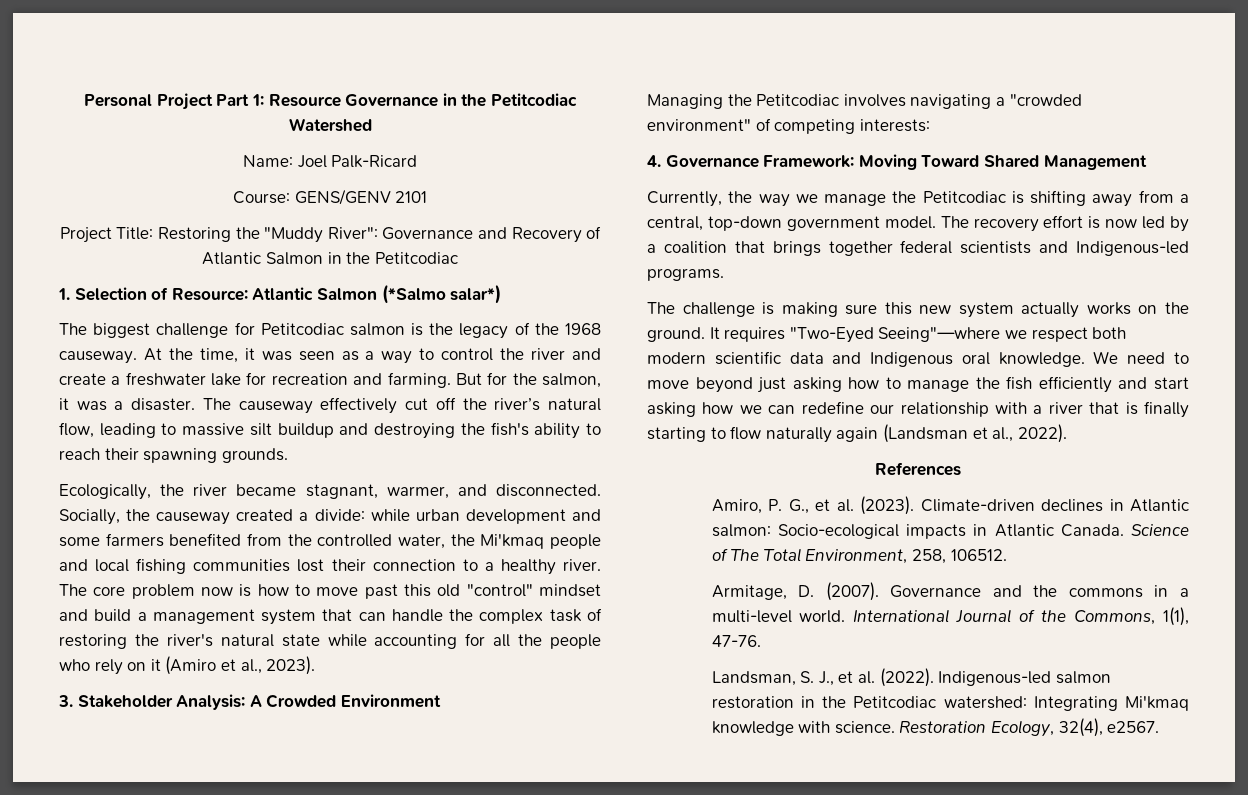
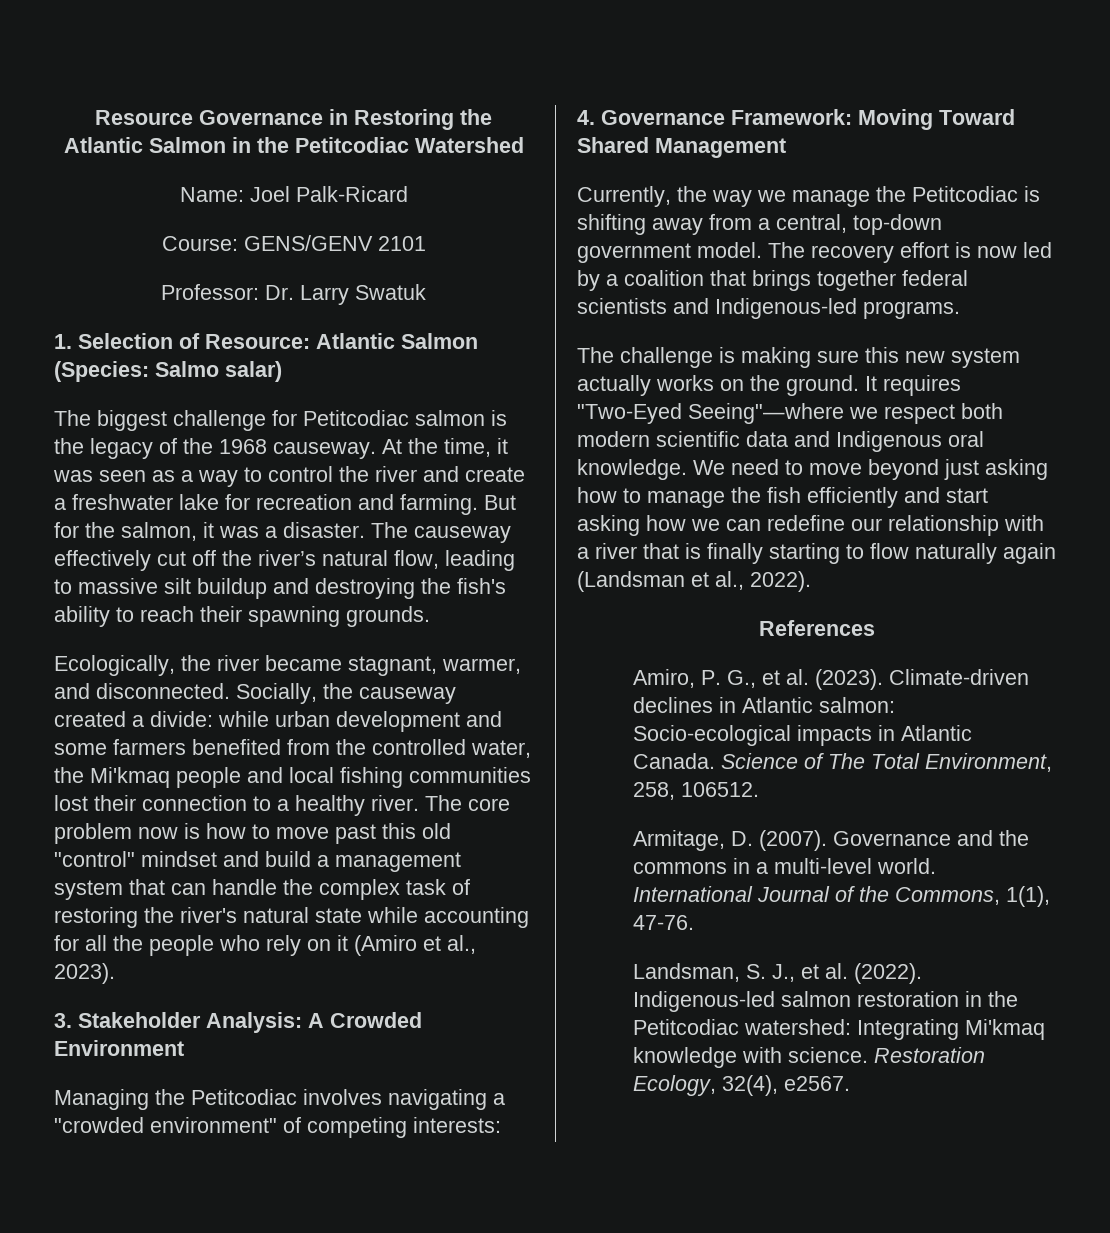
- Personal Project Part 1: Resource Governance in the Petitcodiac Watershed
+ Resource Governance in Restoring the Atlantic Salmon in the Petitcodiac Watershed
- Project Title: Restoring the "Muddy River": Governance and Recovery of Atlantic Salmon in the Petitcodiac
+ Professor: Dr. Larry Swatuk
- 1. Selection of Resource: Atlantic Salmon (*Salmo salar*)
+ 1. Selection of Resource: Atlantic Salmon (Species: Salmo salar)

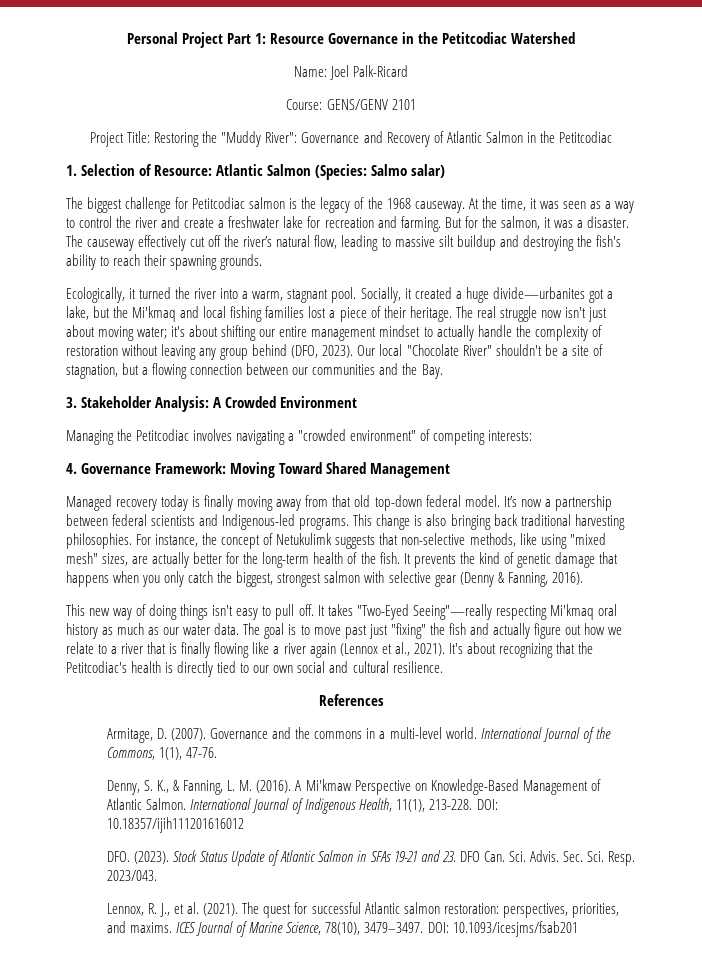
- Resource Governance in Restoring the Atlantic Salmon in the Petitcodiac Watershed
+ Personal Project Part 1: Resource Governance in the Petitcodiac Watershed
- Professor: Dr. Larry Swatuk
+ Project Title: Restoring the "Muddy River": Governance and Recovery of Atlantic Salmon in the Petitcodiac
- Ecologically, the river became stagnant, warmer, and disconnected. Socially, the causeway created a divide: while urban development and some farmers benefited from the controlled water, the Mi'kmaq people and local fishing communities lost their connection to a healthy river. The core problem now is how to move past this old "control" mindset and build a management system that can handle the complex task of restoring the river's natural state while accounting for all the people who rely on it (Amiro et al., 2023).
+ Ecologically, it turned the river into a warm, stagnant pool. Socially, it created a huge divide—urbanites got a lake, but the Mi'kmaq and local fishing families lost a piece of their heritage. The real struggle now isn't just about moving water; it's about shifting our entire management mindset to actually handle the complexity of restoration without leaving any group behind (DFO, 2023). Our local "Chocolate River" shouldn't be a site of stagnation, but a flowing connection between our communities and the Bay.
- Currently, the way we manage the Petitcodiac is shifting away from a central, top-down government model. The recovery effort is now led by a coalition that brings together federal scientists and Indigenous-led programs.
- The challenge is making sure this new system actually works on the ground. It requires "Two-Eyed Seeing"—where we respect both modern scientific data and Indigenous oral knowledge. We need to move beyond just asking how to manage the fish efficiently and start asking how we can redefine our relationship with a river that is finally starting to flow naturally again (Landsman et al., 2022).
+ Managed recovery today is finally moving away from that old top-down federal model. It’s now a partnership between federal scientists and Indigenous-led programs. This change is also bringing back traditional harvesting philosophies. For instance, the concept of Netukulimk suggests that non-selective methods, like using "mixed mesh" sizes, are actually better for the long-term health of the fish. It prevents the kind of genetic damage that happens when you only catch the biggest, strongest salmon with selective gear (Denny & Fanning, 2016).
+ This new way of doing things isn't easy to pull off. It takes "Two-Eyed Seeing"—really respecting Mi'kmaq oral history as much as our water data. The goal is to move past just "fixing" the fish and actually figure out how we relate to a river that is finally flowing like a river again (Lennox et al., 2021). It's about recognizing that the Petitcodiac's health is directly tied to our own social and cultural resilience.
  References
- Amiro, P. G., et al. (2023). Climate-driven declines in Atlantic salmon: Socio-ecological impacts in Atlantic Canada. Science of The Total Environment, 258, 106512.
- Landsman, S. J., et al. (2022). Indigenous-led salmon restoration in the Petitcodiac watershed: Integrating Mi'kmaq knowledge with science. Restoration Ecology, 32(4), e2567.
+ Denny, S. K., & Fanning, L. M. (2016). A Mi'kmaw Perspective on Knowledge-Based Management of Atlantic Salmon. International Journal of Indigenous Health, 11(1), 213-228. DOI: 10.18357/ijih111201616012
+ DFO. (2023). Stock Status Update of Atlantic Salmon in SFAs 19-21 and 23. DFO Can. Sci. Advis. Sec. Sci. Resp. 2023/043.
+ Lennox, R. J., et al. (2021). The quest for successful Atlantic salmon restoration: perspectives, priorities, and maxims. ICES Journal of Marine Science, 78(10), 3479–3497. DOI: 10.1093/icesjms/fsab201

